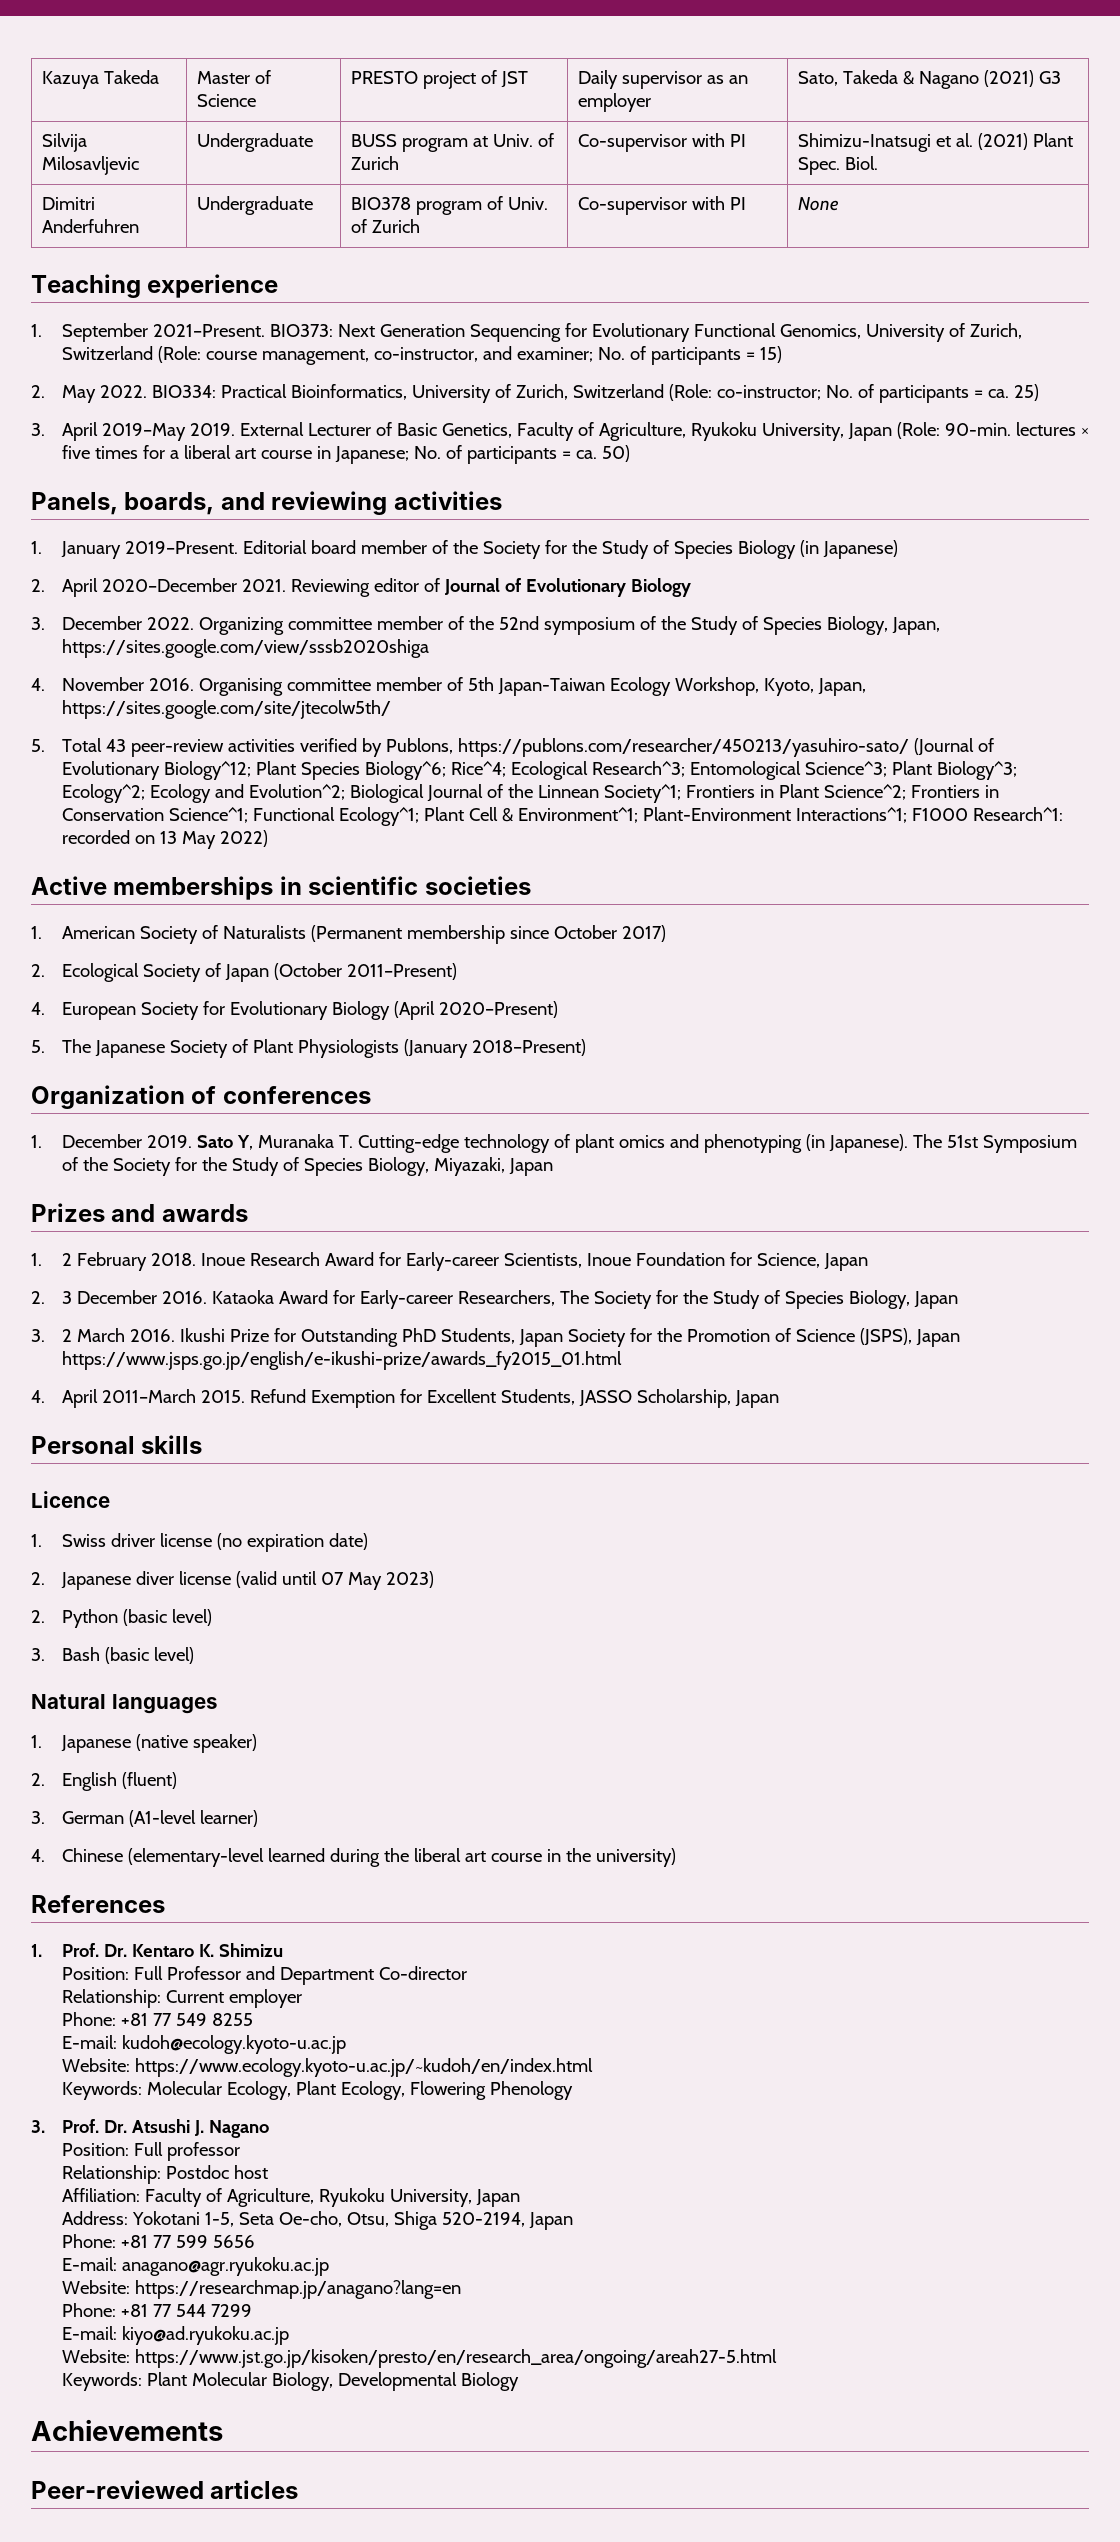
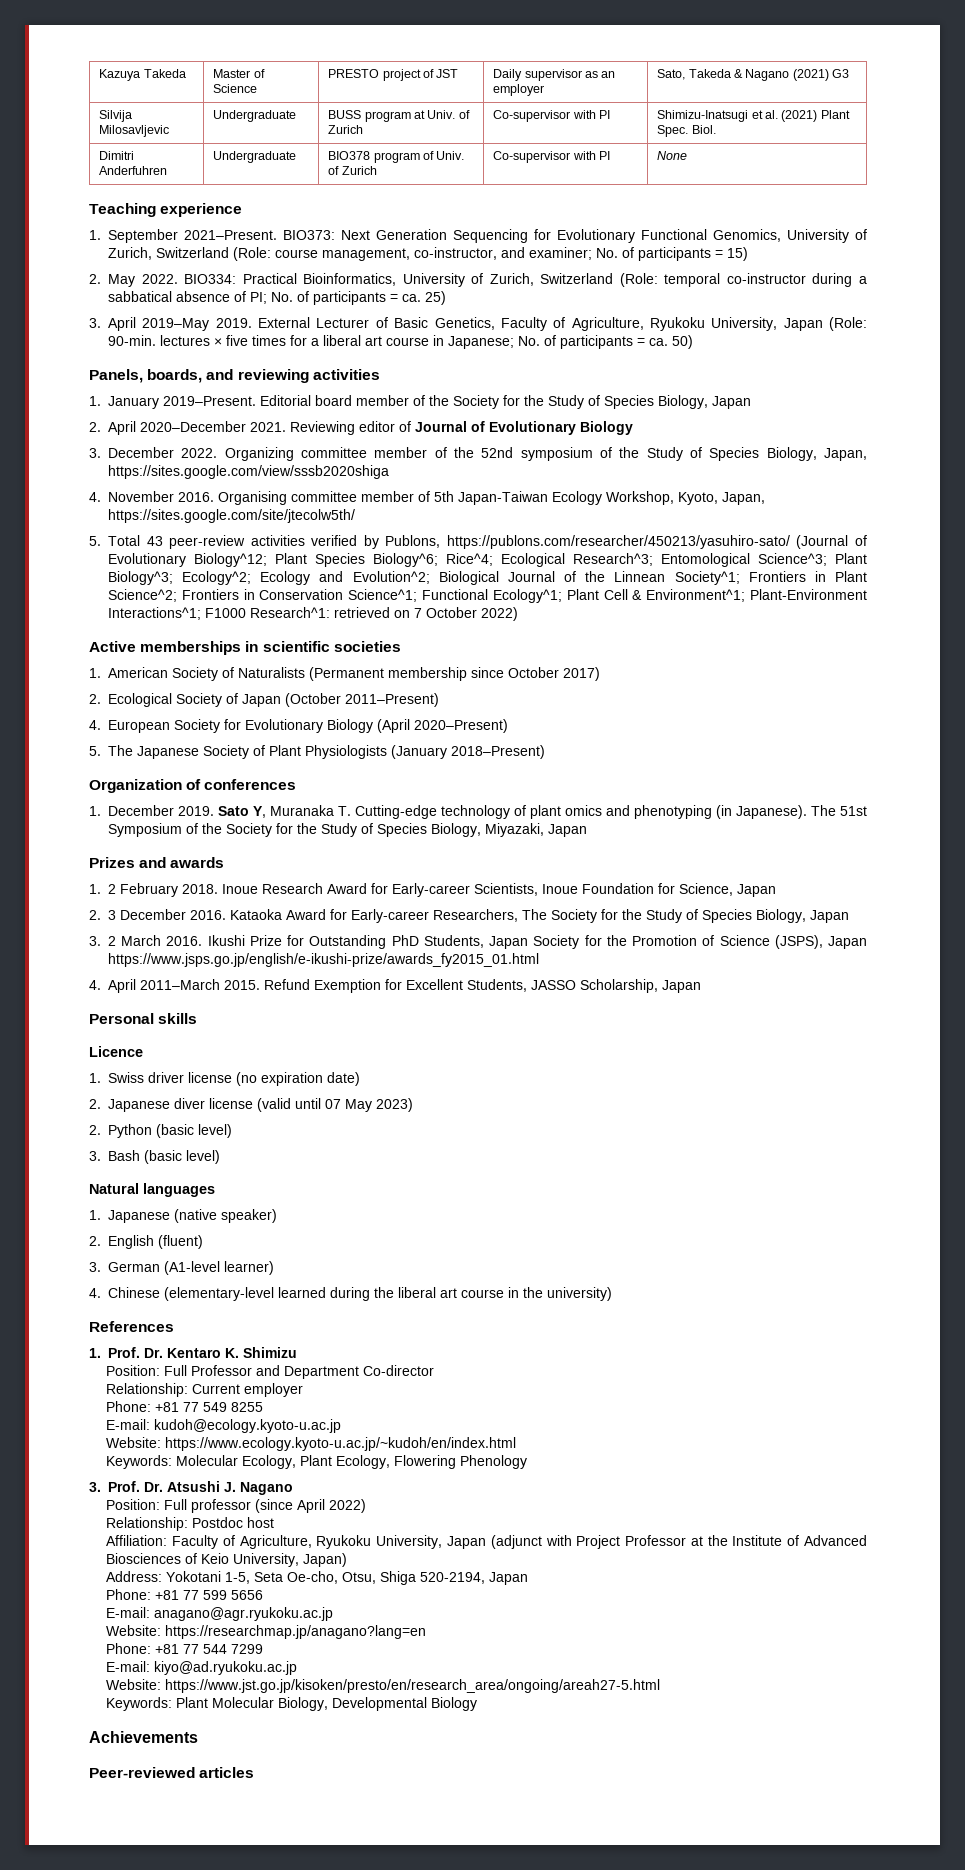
- BIO334: Practical Bioinformatics, University of Zurich, Switzerland (Role: co-instructor; No. of participants = ca. 25)
+ BIO334: Practical Bioinformatics, University of Zurich, Switzerland (Role: temporal co-instructor during a sabbatical absence of PI; No. of participants = ca. 25)
- Editorial board member of the Society for the Study of Species Biology (in Japanese)
+ Editorial board member of the Society for the Study of Species Biology, Japan
- 5. Total 43 peer-review activities verified by Publons, https://publons.com/researcher/450213/yasuhiro-sato/ (Journal of Evolutionary Biology^12; Plant Species Biology^6; Rice^4; Ecological Research^3; Entomological Science^3; Plant Biology^3; Ecology^2; Ecology and Evolution^2; Biological Journal of the Linnean Society^1; Frontiers in Plant Science^2; Frontiers in Conservation Science^1; Functional Ecology^1; Plant Cell & Environment^1; Plant-Environment Interactions^1; F1000 Research^1: recorded on 13 May 2022)
+ 5. Total 43 peer-review activities verified by Publons, https://publons.com/researcher/450213/yasuhiro-sato/ (Journal of Evolutionary Biology^12; Plant Species Biology^6; Rice^4; Ecological Research^3; Entomological Science^3; Plant Biology^3; Ecology^2; Ecology and Evolution^2; Biological Journal of the Linnean Society^1; Frontiers in Plant Science^2; Frontiers in Conservation Science^1; Functional Ecology^1; Plant Cell & Environment^1; Plant-Environment Interactions^1; F1000 Research^1: retrieved on 7 October 2022)
- Position: Full professor
+ Position: Full professor (since April 2022)
- Affiliation: Faculty of Agriculture, Ryukoku University, Japan
+ Affiliation: Faculty of Agriculture, Ryukoku University, Japan (adjunct with Project Professor at the Institute of Advanced Biosciences of Keio University, Japan)

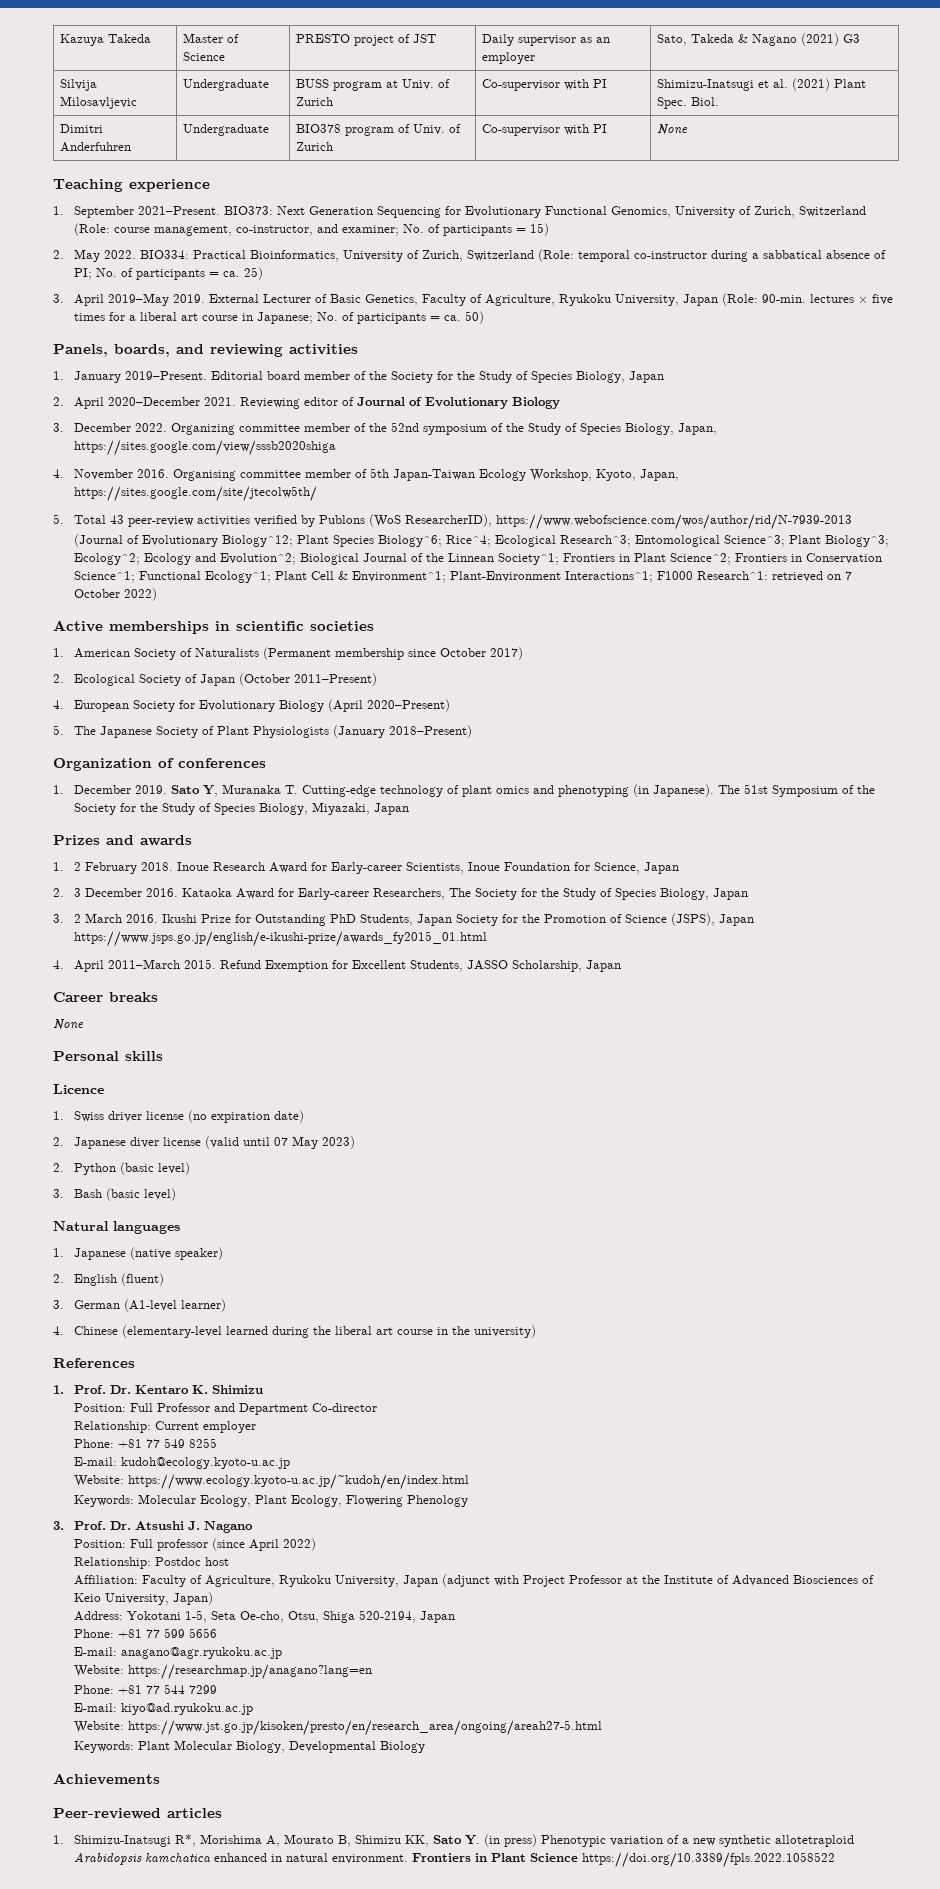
- 5. Total 43 peer-review activities verified by Publons, https://publons.com/researcher/450213/yasuhiro-sato/ (Journal of Evolutionary Biology^12; Plant Species Biology^6; Rice^4; Ecological Research^3; Entomological Science^3; Plant Biology^3; Ecology^2; Ecology and Evolution^2; Biological Journal of the Linnean Society^1; Frontiers in Plant Science^2; Frontiers in Conservation Science^1; Functional Ecology^1; Plant Cell & Environment^1; Plant-Environment Interactions^1; F1000 Research^1: retrieved on 7 October 2022)
+ 5. Total 43 peer-review activities verified by Publons (WoS ResearcherID), https://www.webofscience.com/wos/author/rid/N-7939-2013 (Journal of Evolutionary Biology^12; Plant Species Biology^6; Rice^4; Ecological Research^3; Entomological Science^3; Plant Biology^3; Ecology^2; Ecology and Evolution^2; Biological Journal of the Linnean Society^1; Frontiers in Plant Science^2; Frontiers in Conservation Science^1; Functional Ecology^1; Plant Cell & Environment^1; Plant-Environment Interactions^1; F1000 Research^1: retrieved on 7 October 2022)
+ Career breaks
+ None
+ 1. Shimizu-Inatsugi R*, Morishima A, Mourato B, Shimizu KK, Sato Y. (in press) Phenotypic variation of a new synthetic allotetraploid Arabidopsis kamchatica enhanced in natural environment. Frontiers in Plant Science https://doi.org/10.3389/fpls.2022.1058522

